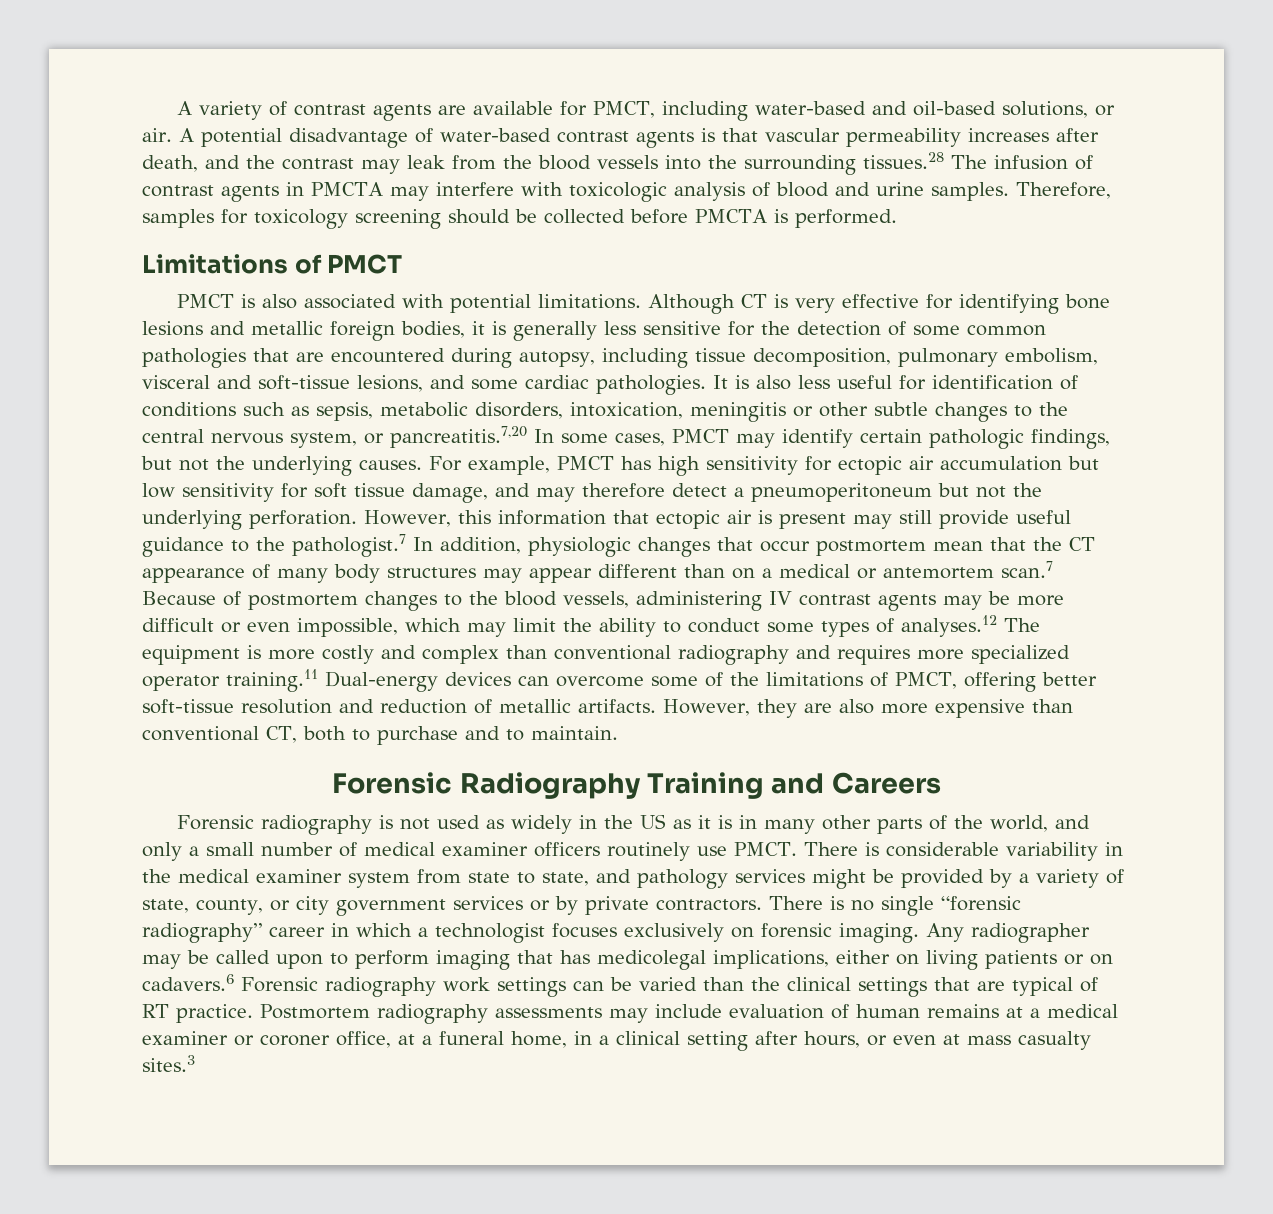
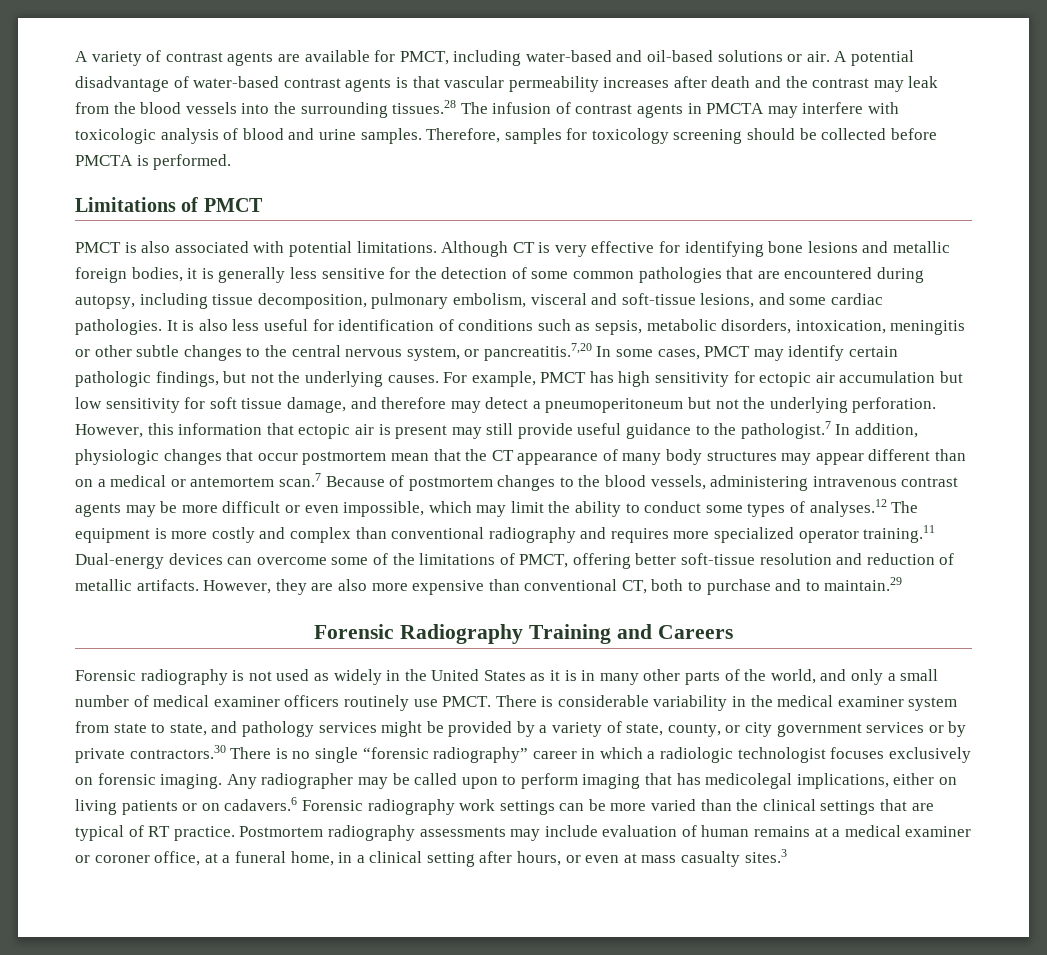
- A variety of contrast agents are available for PMCT, including water-based and oil-based solutions, or air.
+ A variety of contrast agents are available for PMCT, including water-based and oil-based solutions or air.
- A potential disadvantage of water-based contrast agents is that vascular permeability increases after death, and the contrast may leak from the blood vessels into the surrounding tissues.28 The infusion of contrast agents in PMCTA may interfere with toxicologic analysis of blood and urine samples.
+ A potential disadvantage of water-based contrast agents is that vascular permeability increases after death and the contrast may leak from the blood vessels into the surrounding tissues.28 The infusion of contrast agents in PMCTA may interfere with toxicologic analysis of blood and urine samples.
- For example, PMCT has high sensitivity for ectopic air accumulation but low sensitivity for soft tissue damage, and may therefore detect a pneumoperitoneum but not the underlying perforation.
+ For example, PMCT has high sensitivity for ectopic air accumulation but low sensitivity for soft tissue damage, and therefore may detect a pneumoperitoneum but not the underlying perforation.
- However, this information that ectopic air is present may still provide useful guidance to the pathologist.7 In addition, physiologic changes that occur postmortem mean that the CT appearance of many body structures may appear different than on a medical or antemortem scan.7 Because of postmortem changes to the blood vessels, administering IV contrast agents may be more difficult or even impossible, which may limit the ability to conduct some types of analyses.12 The equipment is more costly and complex than conventional radiography and requires more specialized operator training.11 Dual-energy devices can overcome some of the limitations of PMCT, offering better soft-tissue resolution and reduction of metallic artifacts.
+ However, this information that ectopic air is present may still provide useful guidance to the pathologist.7 In addition, physiologic changes that occur postmortem mean that the CT appearance of many body structures may appear different than on a medical or antemortem scan.7 Because of postmortem changes to the blood vessels, administering intravenous contrast agents may be more difficult or even impossible, which may limit the ability to conduct some types of analyses.12 The equipment is more costly and complex than conventional radiography and requires more specialized operator training.11 Dual-energy devices can overcome some of the limitations of PMCT, offering better soft-tissue resolution and reduction of metallic artifacts.
- However, they are also more expensive than conventional CT, both to purchase and to maintain.
+ However, they are also more expensive than conventional CT, both to purchase and to maintain.29
- Forensic radiography is not used as widely in the US as it is in many other parts of the world, and only a small number of medical examiner officers routinely use PMCT.
+ Forensic radiography is not used as widely in the United States as it is in many other parts of the world, and only a small number of medical examiner officers routinely use PMCT.
- There is considerable variability in the medical examiner system from state to state, and pathology services might be provided by a variety of state, county, or city government services or by private contractors. There is no single “forensic radiography” career in which a technologist focuses exclusively on forensic imaging.
+ There is considerable variability in the medical examiner system from state to state, and pathology services might be provided by a variety of state, county, or city government services or by private contractors.30 There is no single “forensic radiography” career in which a radiologic technologist focuses exclusively on forensic imaging.
- Any radiographer may be called upon to perform imaging that has medicolegal implications, either on living patients or on cadavers.6 Forensic radiography work settings can be varied than the clinical settings that are typical of RT practice.
+ Any radiographer may be called upon to perform imaging that has medicolegal implications, either on living patients or on cadavers.6 Forensic radiography work settings can be more varied than the clinical settings that are typical of RT practice.

